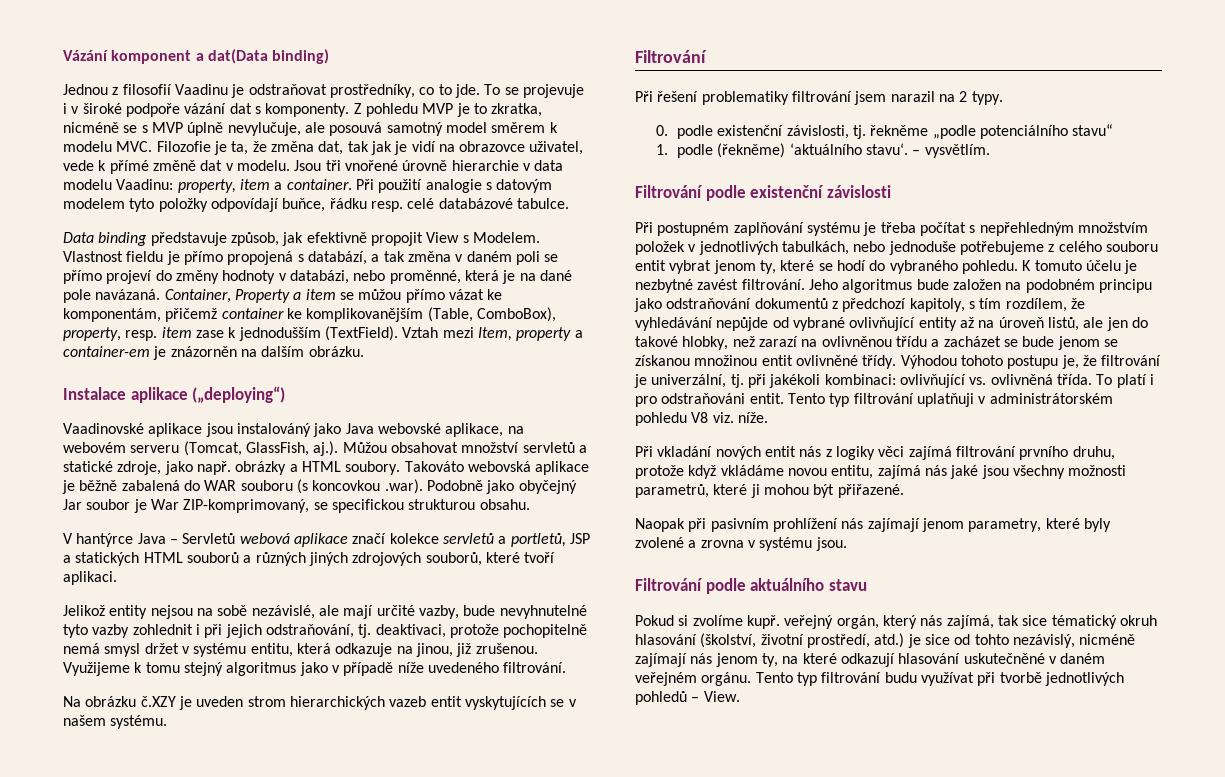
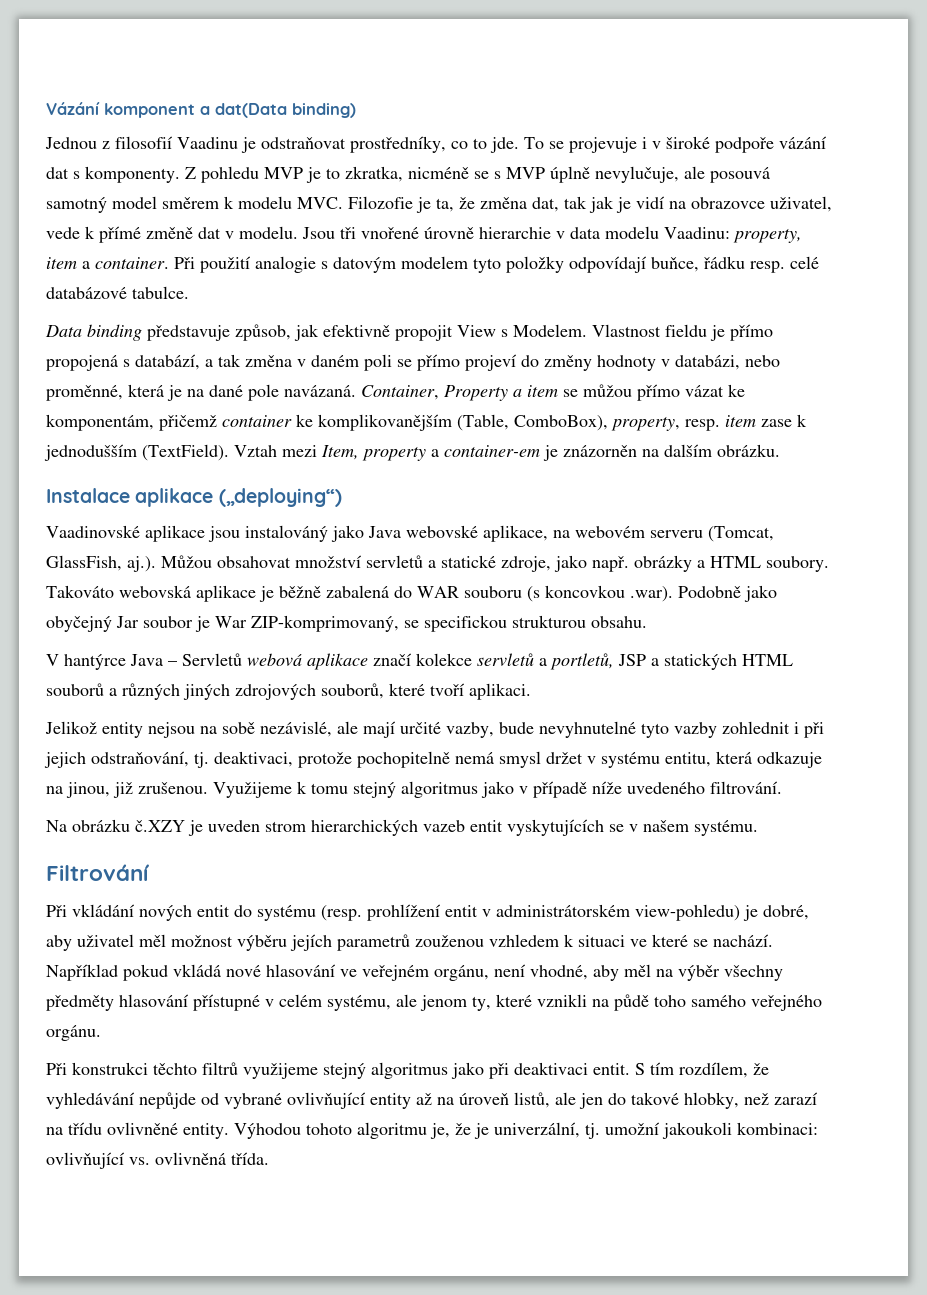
- Při řešení problematiky filtrování jsem narazil na 2 typy.
- 0. podle existenční závislosti, tj. řekněme „podle potenciálního stavu“
- 1. podle (řekněme) ‘aktuálního stavu‘. – vysvětlím.
- Filtrování podle existenční závislosti
- Při postupném zaplňování systému je třeba počítat s nepřehledným množstvím položek v jednotlivých tabulkách, nebo jednoduše potřebujeme z celého souboru entit vybrat jenom ty, které se hodí do vybraného pohledu. K tomuto účelu je nezbytné zavést filtrování. Jeho algoritmus bude založen na podobném principu jako odstraňování dokumentů z předchozí kapitoly, s tím rozdílem, že vyhledávání nepůjde od vybrané ovlivňující entity až na úroveň listů, ale jen do takové hlobky, než zarazí na ovlivněnou třídu a zacházet se bude jenom se získanou množinou entit ovlivněné třídy.
+ Při vkládání nových entit do systému (resp. prohlížení entit v administrátorském view-pohledu) je dobré, aby uživatel měl možnost výběru jejích parametrů zouženou vzhledem k situaci ve které se nachází. Například pokud vkládá nové hlasování ve veřejném orgánu, není vhodné, aby měl na výběr všechny předměty hlasování přístupné v celém systému, ale jenom ty, které vznikli na půdě toho samého veřejného orgánu.
+ Při konstrukci těchto filtrů využijeme stejný algoritmus jako při deaktivaci entit. S tím rozdílem, že vyhledávání nepůjde od vybrané ovlivňující entity až na úroveň listů, ale jen do takové hlobky, než zarazí na třídu ovlivněné entity.
- Výhodou tohoto postupu je, že filtrování je univerzální, tj. při jakékoli kombinaci: ovlivňující vs. ovlivněná třída. To platí i pro odstraňováni entit. Tento typ filtrování uplatňuji v administrátorském pohledu V8 viz. níže.
- Při vkladání nových entit nás z logiky věci zajímá filtrování prvního druhu, protože když vkládáme novou entitu, zajímá nás jaké jsou všechny možnosti parametrů, které ji mohou být přiřazené.
- Naopak při pasivním prohlížení nás zajímají jenom parametry, které byly zvolené a zrovna v systému jsou.
- Filtrování podle aktuálního stavu
- Pokud si zvolíme kupř. veřejný orgán, který nás zajímá, tak sice tématický okruh hlasování (školství, životní prostředí, atd.) je sice od tohto nezávislý, nicméně zajímají nás jenom ty, na které odkazují hlasování uskutečněné v daném veřejném orgánu. Tento typ filtrování budu využívat při tvorbě jednotlivých pohledů – View.
+ Výhodou tohoto algoritmu je, že je univerzální, tj. umožní jakoukoli kombinaci: ovlivňující vs. ovlivněná třída.

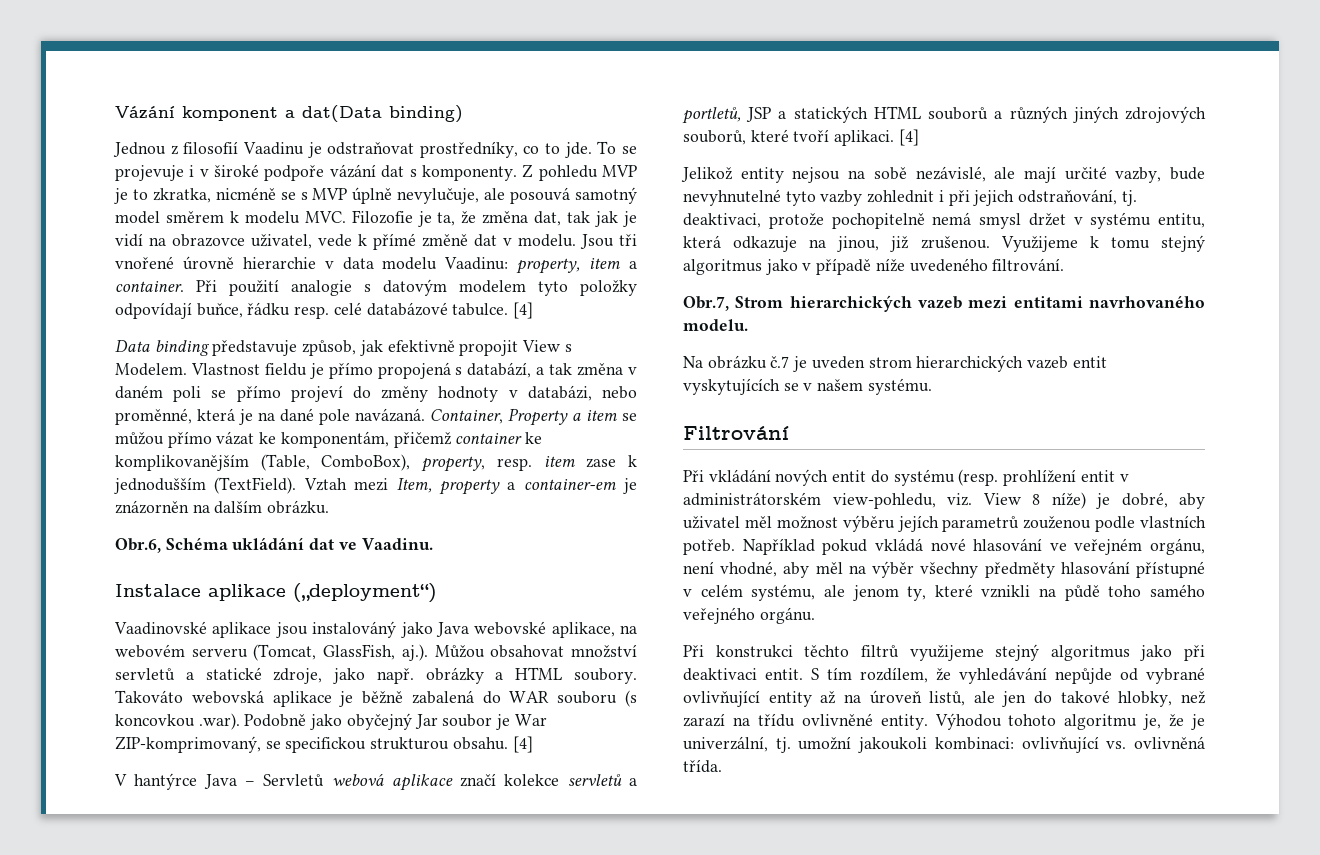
- Při použití analogie s datovým modelem tyto položky odpovídají buňce, řádku resp. celé databázové tabulce.
+ Při použití analogie s datovým modelem tyto položky odpovídají buňce, řádku resp. celé databázové tabulce. [4]
+ Obr.6, Schéma ukládání dat ve Vaadinu.
- Instalace aplikace („deploying“)
+ Instalace aplikace („deployment“)
- Takováto webovská aplikace je běžně zabalená do WAR souboru (s koncovkou .war). Podobně jako obyčejný Jar soubor je War ZIP-komprimovaný, se specifickou strukturou obsahu.
+ Takováto webovská aplikace je běžně zabalená do WAR souboru (s koncovkou .war). Podobně jako obyčejný Jar soubor je War ZIP-komprimovaný, se specifickou strukturou obsahu. [4]
- V hantýrce Java – Servletů webová aplikace značí kolekce servletů a portletů, JSP a statických HTML souborů a různých jiných zdrojových souborů, které tvoří aplikaci.
+ V hantýrce Java – Servletů webová aplikace značí kolekce servletů a portletů, JSP a statických HTML souborů a různých jiných zdrojových souborů, které tvoří aplikaci. [4]
+ Obr.7, Strom hierarchických vazeb mezi entitami navrhovaného modelu.
- Na obrázku č.XZY je uveden strom hierarchických vazeb entit vyskytujících se v našem systému.
+ Na obrázku č.7 je uveden strom hierarchických vazeb entit vyskytujících se v našem systému.
- Při vkládání nových entit do systému (resp. prohlížení entit v administrátorském view-pohledu) je dobré, aby uživatel měl možnost výběru jejích parametrů zouženou vzhledem k situaci ve které se nachází.
+ Při vkládání nových entit do systému (resp. prohlížení entit v administrátorském view-pohledu, viz. View 8 níže) je dobré, aby uživatel měl možnost výběru jejích parametrů zouženou podle vlastních potřeb.

